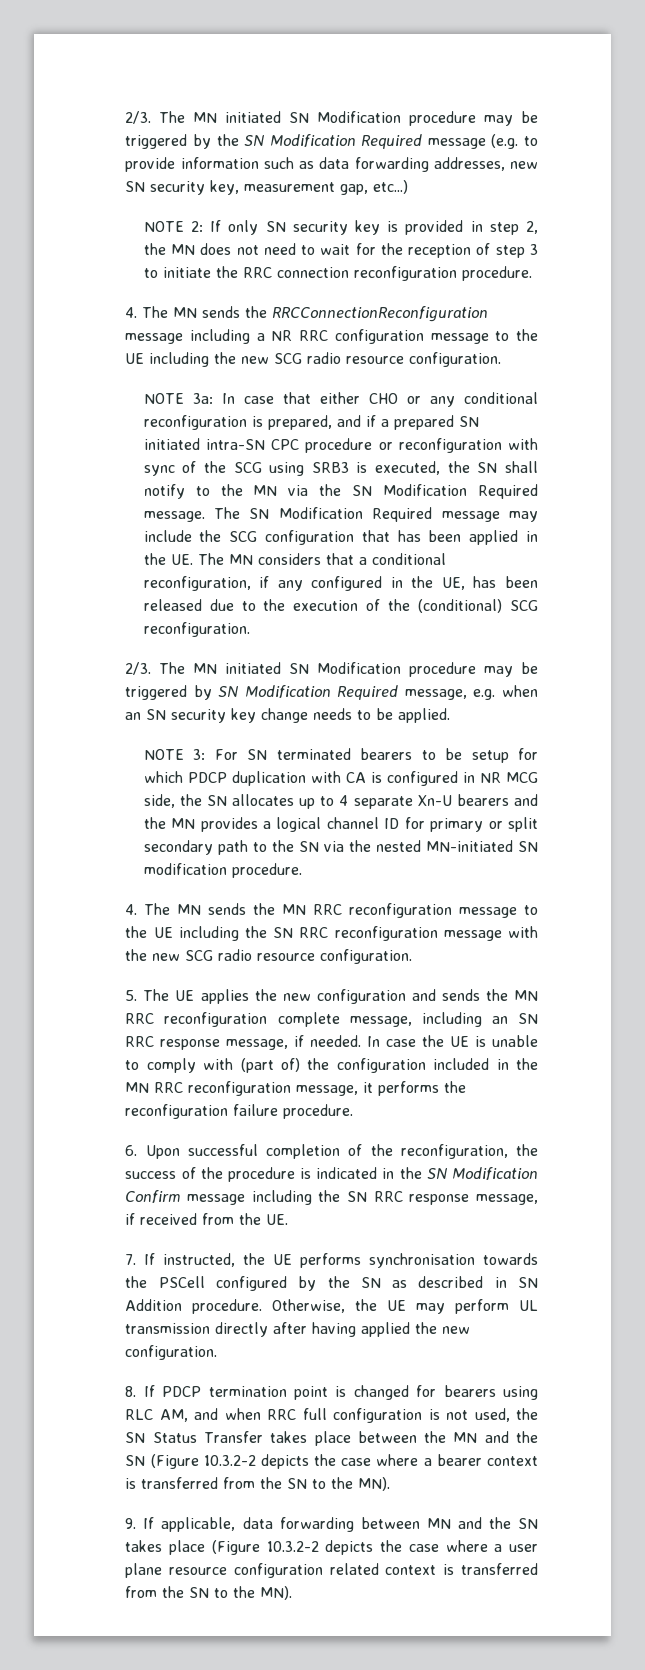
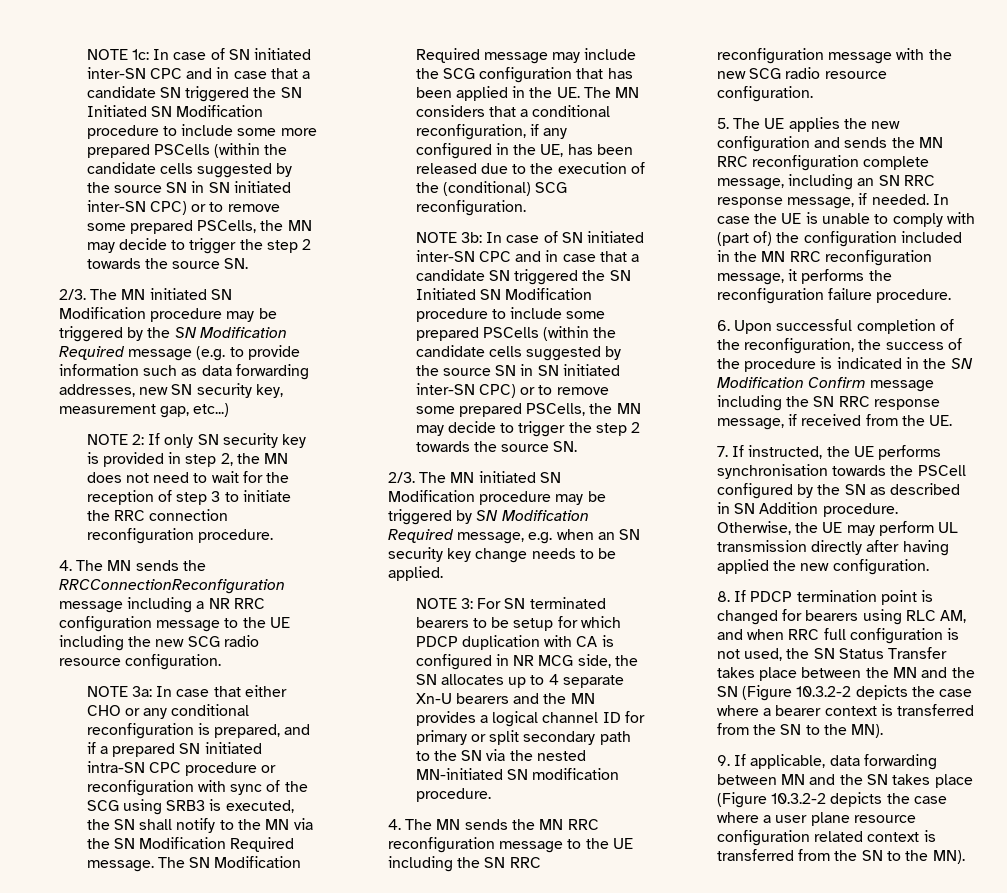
+ NOTE 1c: In case of SN initiated inter-SN CPC and in case that a candidate SN triggered the SN Initiated SN Modification procedure to include some more prepared PSCells (within the candidate cells suggested by the source SN in SN initiated inter-SN CPC) or to remove some prepared PSCells, the MN may decide to trigger the step 2 towards the source SN.
+ NOTE 3b: In case of SN initiated inter-SN CPC and in case that a candidate SN triggered the SN Initiated SN Modification procedure to include some prepared PSCells (within the candidate cells suggested by the source SN in SN initiated inter-SN CPC) or to remove some prepared PSCells, the MN may decide to trigger the step 2 towards the source SN.

